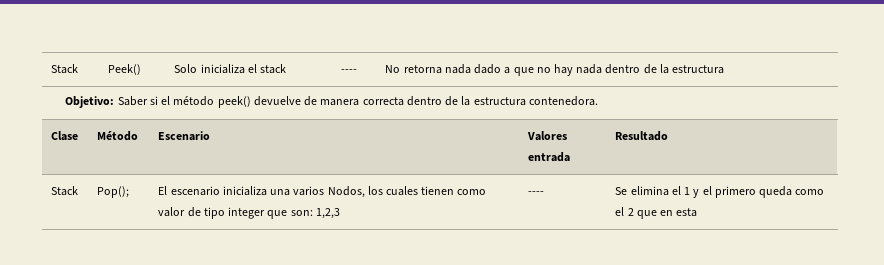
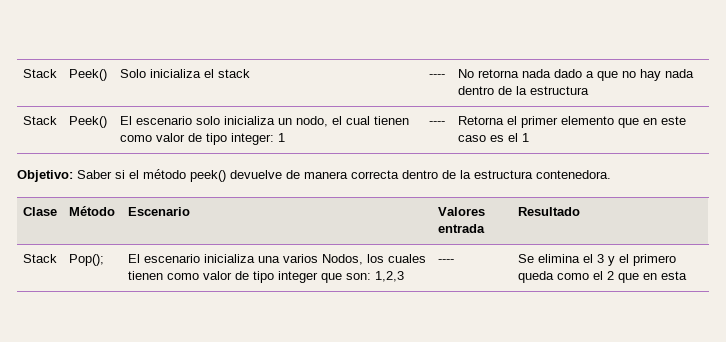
+ Stack | Peek() | El escenario solo inicializa un nodo, el cual tienen como valor de tipo integer: 1 | ---- | Retorna el primer elemento que en este caso es el 1
- Stack | Pop(); | El escenario inicializa una varios Nodos, los cuales tienen como valor de tipo integer que son: 1,2,3 | ---- | Se elimina el 1 y el primero queda como el 2 que en esta
+ Stack | Pop(); | El escenario inicializa una varios Nodos, los cuales tienen como valor de tipo integer que son: 1,2,3 | ---- | Se elimina el 3 y el primero queda como el 2 que en esta

